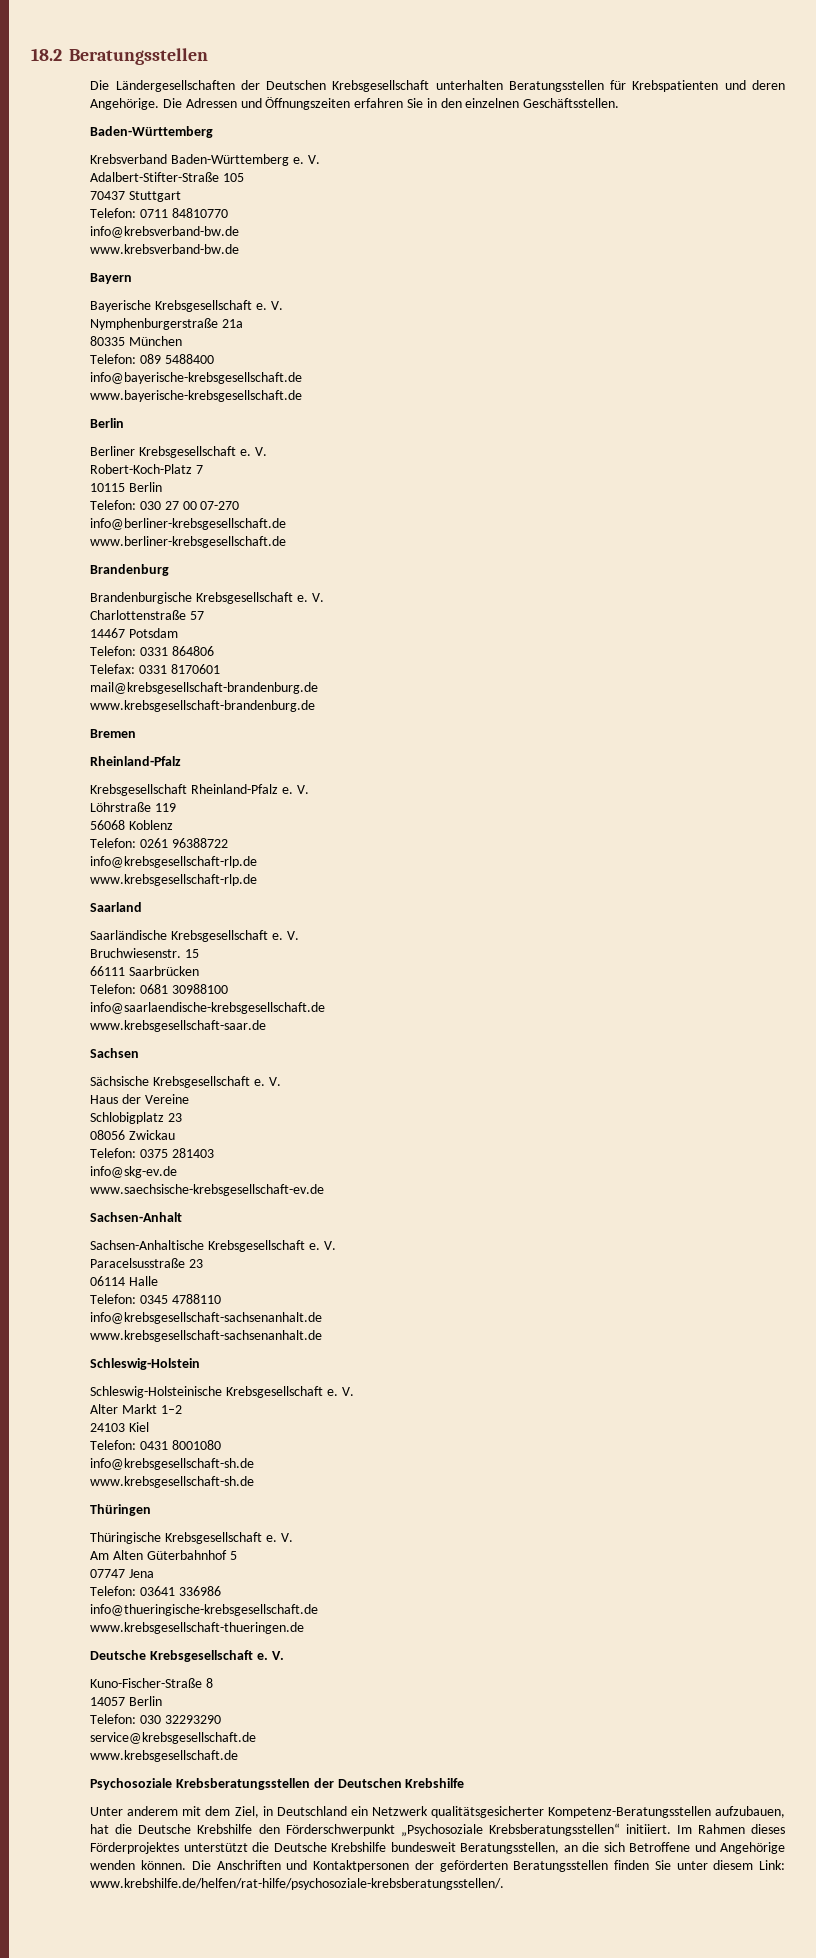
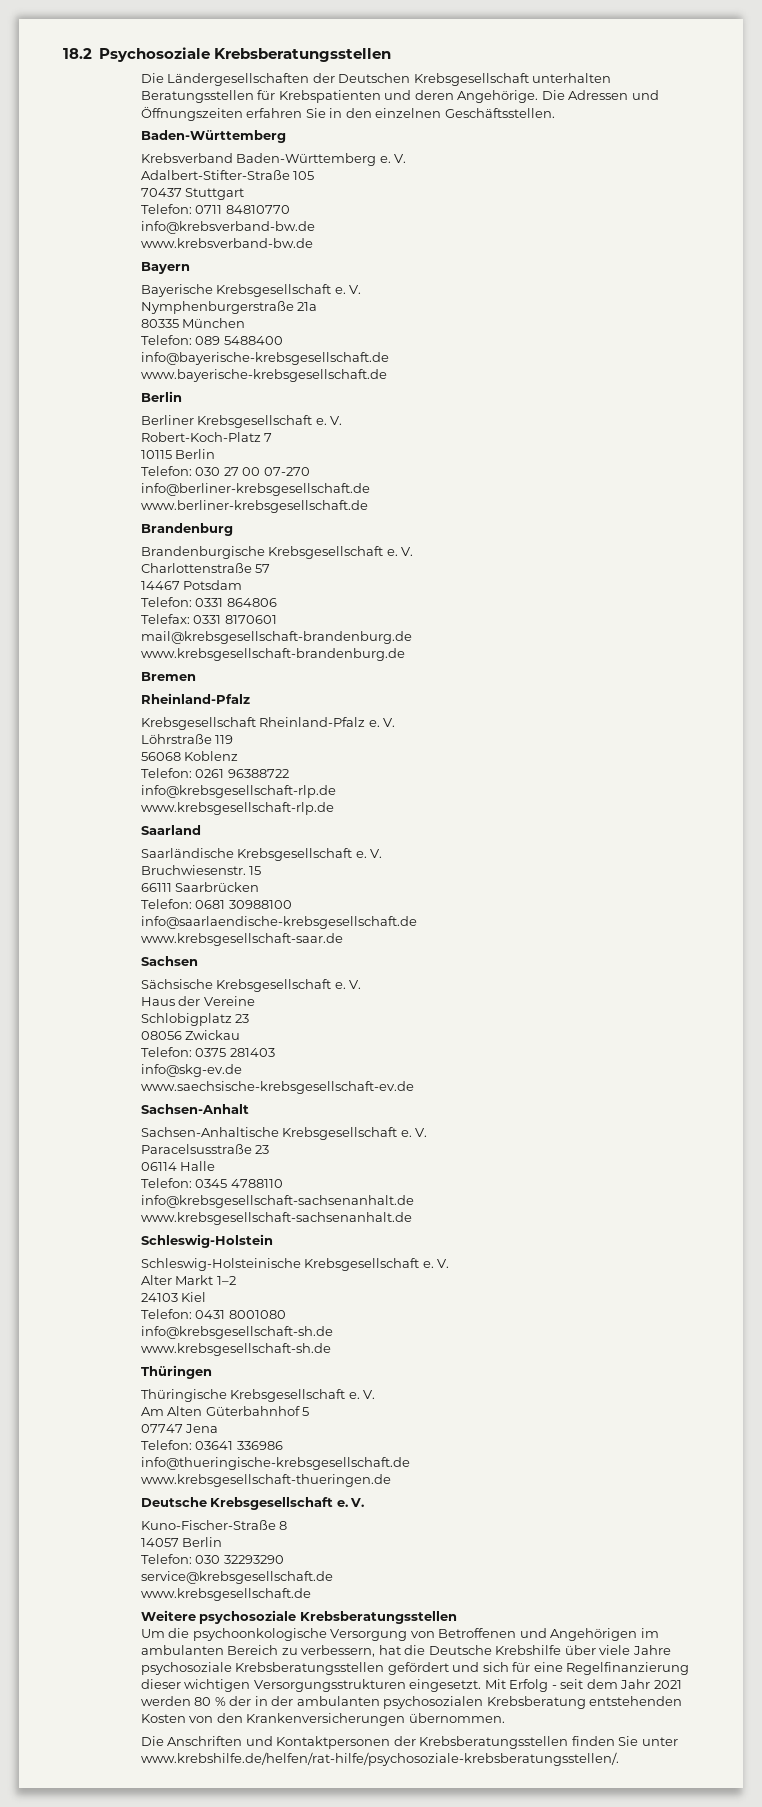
- 18.2 Beratungsstellen
+ 18.2 Psychosoziale Krebsberatungsstellen
- Psychosoziale Krebsberatungsstellen der Deutschen Krebshilfe
- Unter anderem mit dem Ziel, in Deutschland ein Netzwerk qualitätsgesicherter Kompetenz-Beratungsstellen aufzubauen, hat die Deutsche Krebshilfe den Förderschwerpunkt „Psychosoziale Krebsberatungsstellen“ initiiert. Im Rahmen dieses Förderprojektes unterstützt die Deutsche Krebshilfe bundesweit Beratungsstellen, an die sich Betroffene und Angehörige wenden können. Die Anschriften und Kontaktpersonen der geförderten Beratungsstellen finden Sie unter diesem Link: www.krebshilfe.de/helfen/rat-hilfe/psychosoziale-krebsberatungsstellen/.
+ Weitere psychosoziale Krebsberatungsstellen
+ Um die psychoonkologische Versorgung von Betroffenen und Angehörigen im ambulanten Bereich zu verbessern, hat die Deutsche Krebshilfe über viele Jahre psychosoziale Krebsberatungsstellen gefördert und sich für eine Regelfinanzierung dieser wichtigen Versorgungsstrukturen eingesetzt. Mit Erfolg - seit dem Jahr 2021 werden 80 % der in der ambulanten psychosozialen Krebsberatung entstehenden Kosten von den Krankenversicherungen übernommen.
+ Die Anschriften und Kontaktpersonen der Krebsberatungsstellen finden Sie unter www.krebshilfe.de/helfen/rat-hilfe/psychosoziale-krebsberatungsstellen/.

